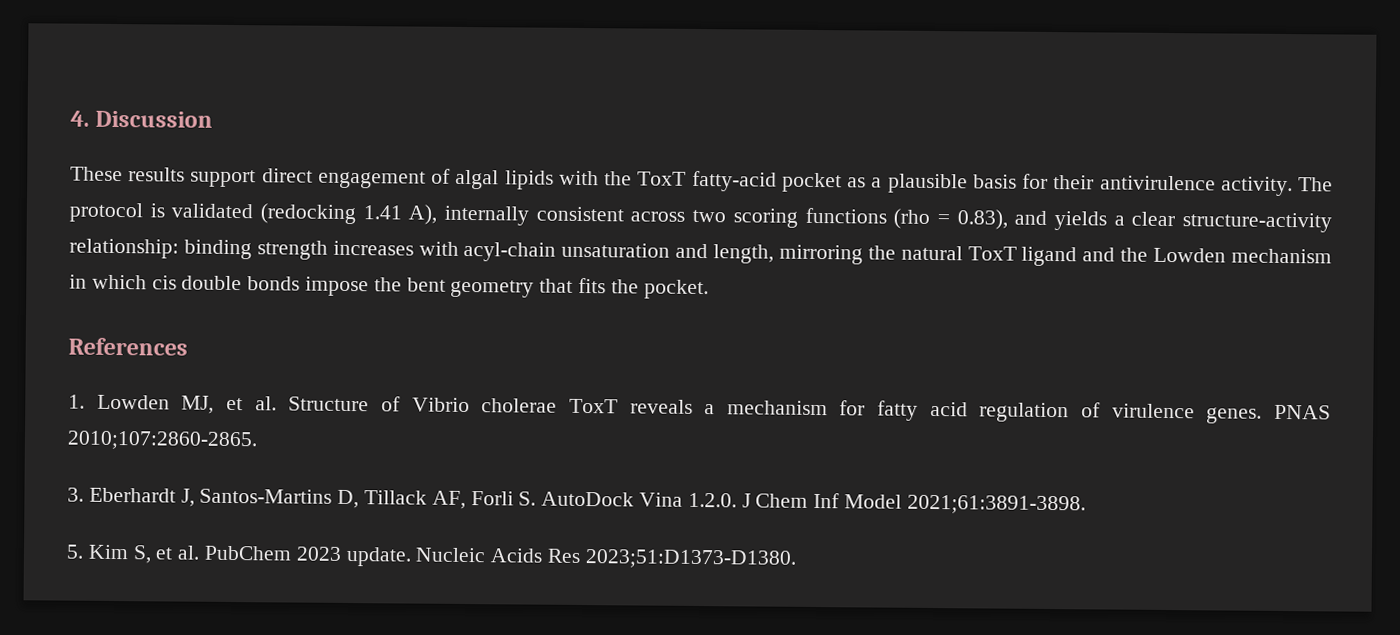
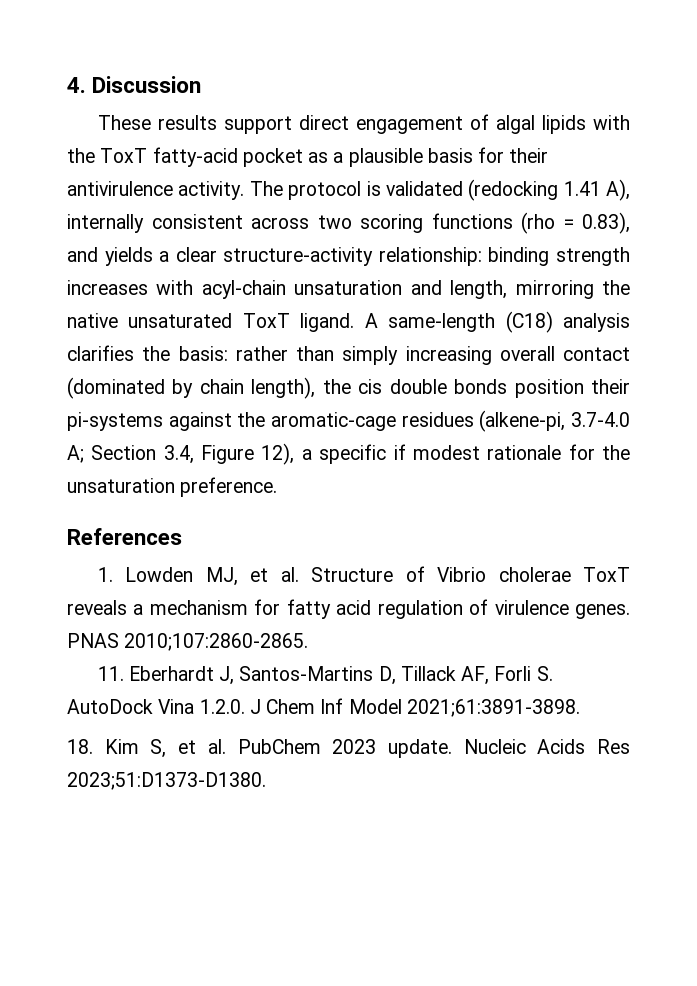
- The protocol is validated (redocking 1.41 A), internally consistent across two scoring functions (rho = 0.83), and yields a clear structure-activity relationship: binding strength increases with acyl-chain unsaturation and length, mirroring the natural ToxT ligand and the Lowden mechanism in which cis double bonds impose the bent geometry that fits the pocket.
+ The protocol is validated (redocking 1.41 A), internally consistent across two scoring functions (rho = 0.83), and yields a clear structure-activity relationship: binding strength increases with acyl-chain unsaturation and length, mirroring the native unsaturated ToxT ligand. A same-length (C18) analysis clarifies the basis: rather than simply increasing overall contact (dominated by chain length), the cis double bonds position their pi-systems against the aromatic-cage residues (alkene-pi, 3.7-4.0 A; Section 3.4, Figure 12), a specific if modest rationale for the unsaturation preference.
- 3. Eberhardt J, Santos-Martins D, Tillack AF, Forli S. AutoDock Vina 1.2.0. J Chem Inf Model 2021;61:3891-3898.
+ 11. Eberhardt J, Santos-Martins D, Tillack AF, Forli S. AutoDock Vina 1.2.0. J Chem Inf Model 2021;61:3891-3898.
- 5. Kim S, et al. PubChem 2023 update.
+ 18. Kim S, et al. PubChem 2023 update.

